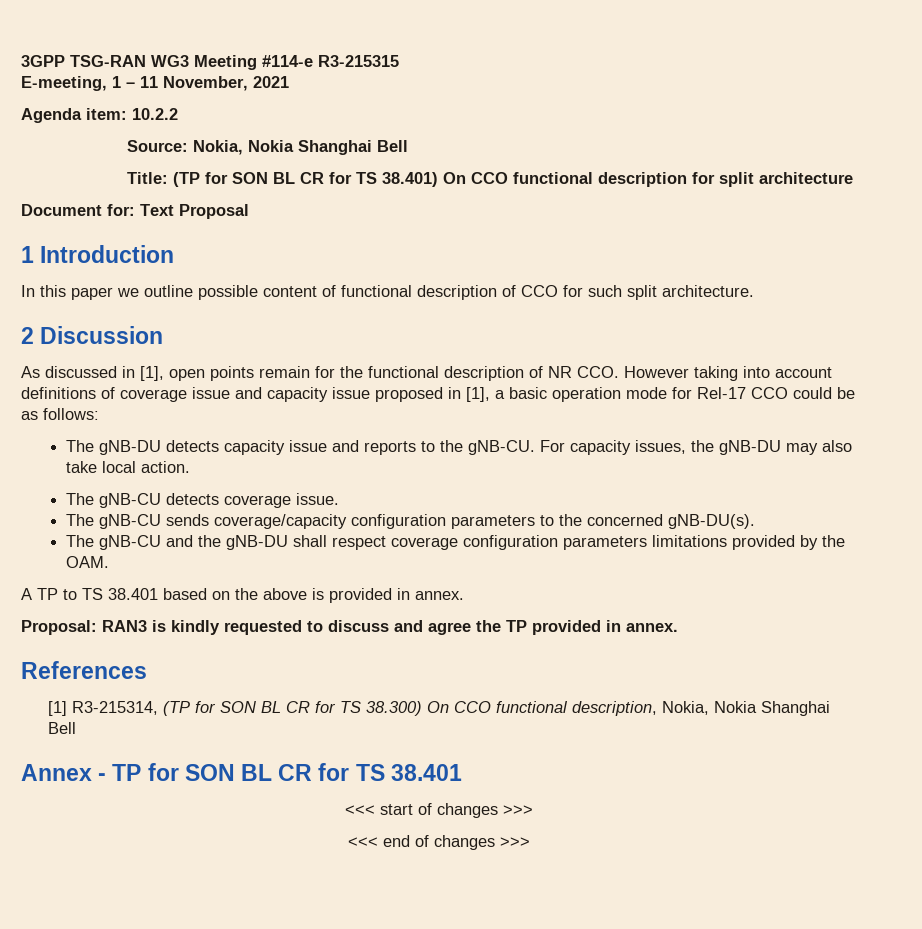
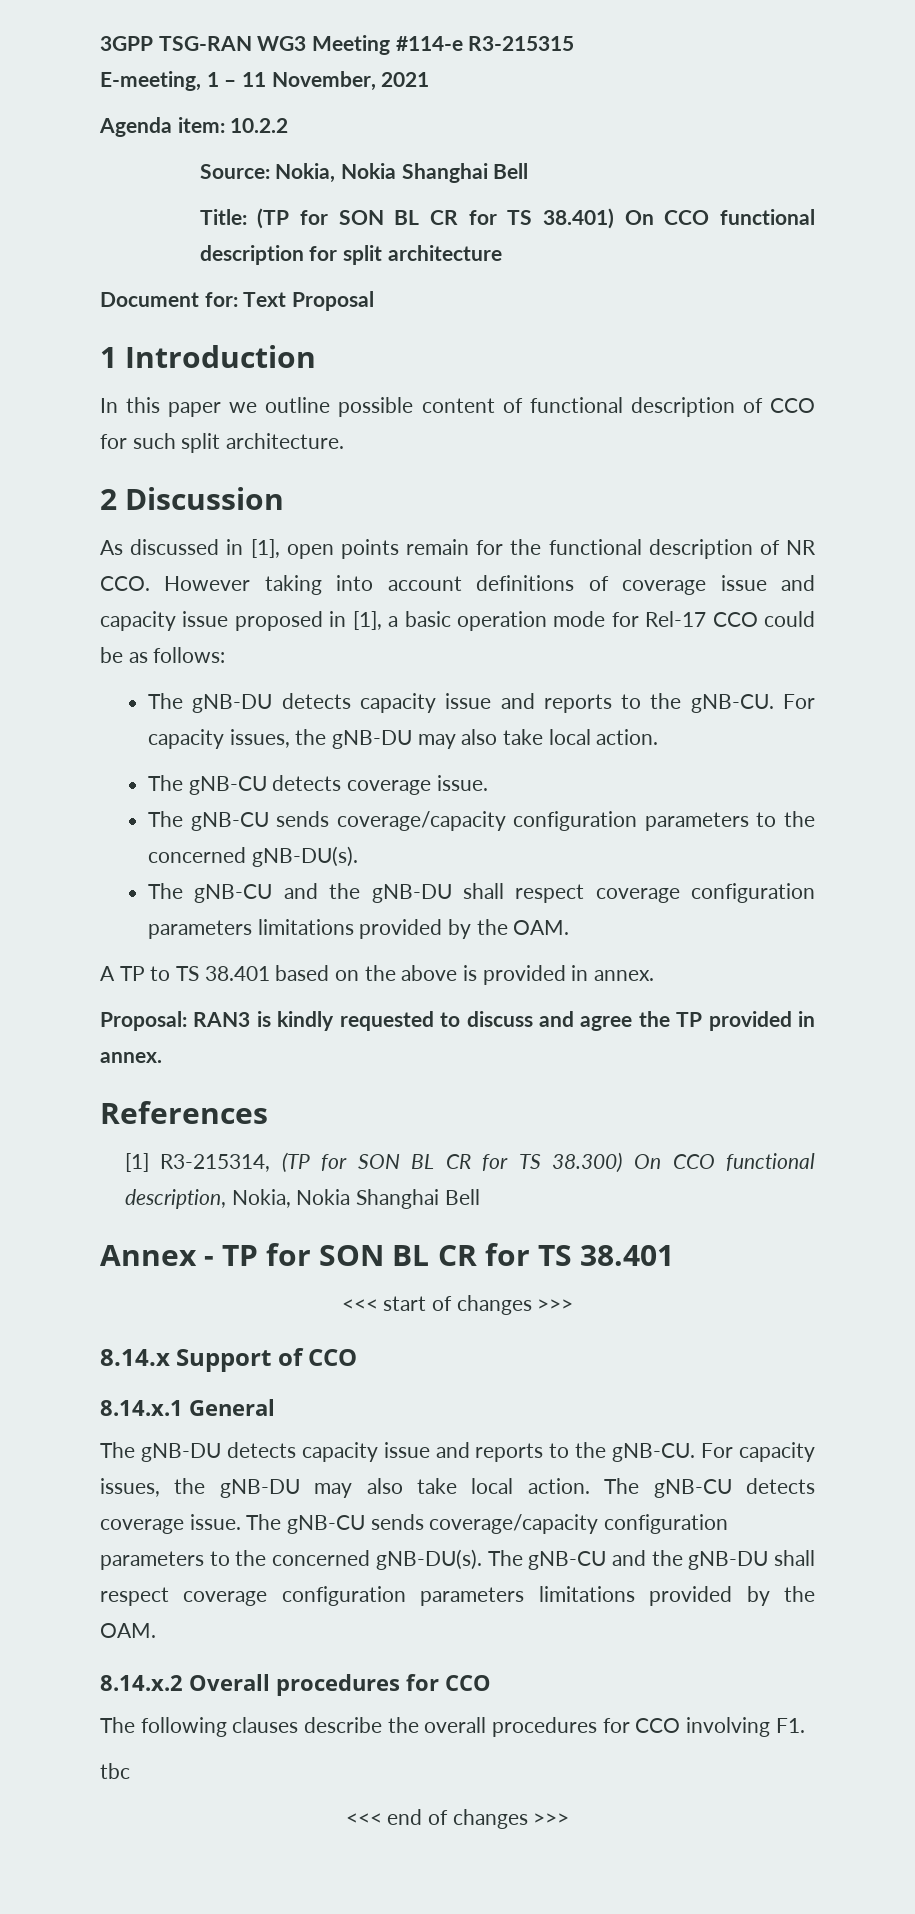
+ 8.14.x Support of CCO
+ 8.14.x.1 General
+ The gNB-DU detects capacity issue and reports to the gNB-CU. For capacity issues, the gNB-DU may also take local action. The gNB-CU detects coverage issue. The gNB-CU sends coverage/capacity configuration parameters to the concerned gNB-DU(s). The gNB-CU and the gNB-DU shall respect coverage configuration parameters limitations provided by the OAM.
+ 8.14.x.2 Overall procedures for CCO
+ The following clauses describe the overall procedures for CCO involving F1.
+ tbc

